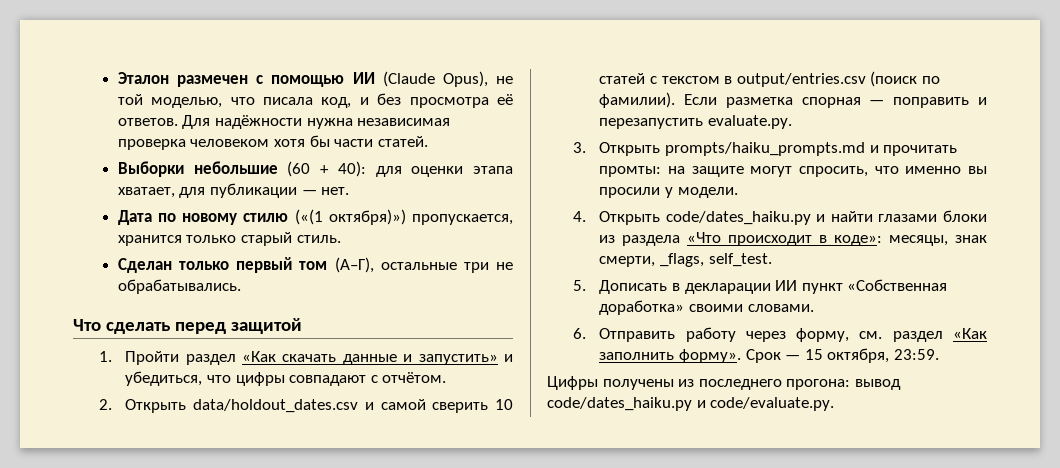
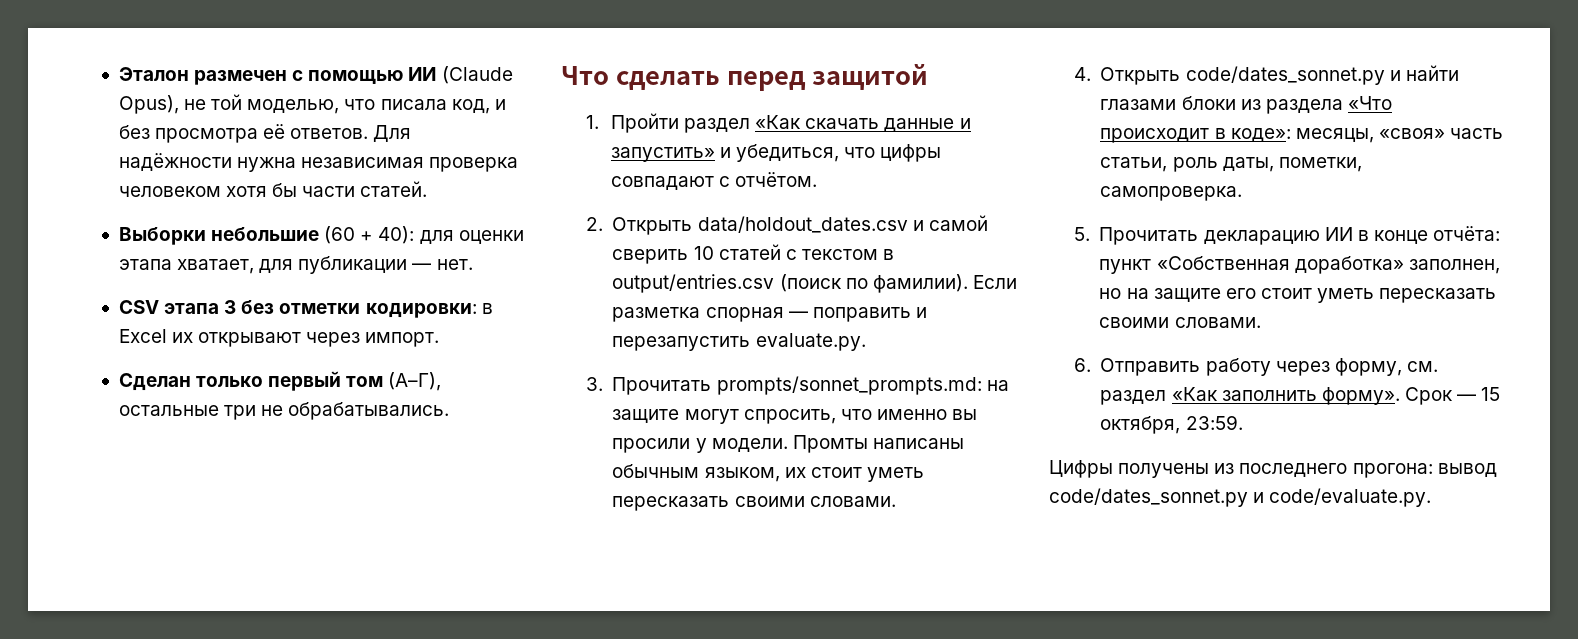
- Дата по новому стилю («(1 октября)») пропускается, хранится только старый стиль.
+ CSV этапа 3 без отметки кодировки: в Excel их открывают через импорт.
- 3. Открыть prompts/haiku_prompts.md и прочитать промты: на защите могут спросить, что именно вы просили у модели.
+ 3. Прочитать prompts/sonnet_prompts.md: на защите могут спросить, что именно вы просили у модели. Промты написаны обычным языком, их стоит уметь пересказать своими словами.
- 4. Открыть code/dates_haiku.py и найти глазами блоки из раздела «Что происходит в коде»: месяцы, знак смерти, _flags, self_test.
- 5. Дописать в декларации ИИ пункт «Собственная доработка» своими словами.
+ 4. Открыть code/dates_sonnet.py и найти глазами блоки из раздела «Что происходит в коде»: месяцы, «своя» часть статьи, роль даты, пометки, самопроверка.
+ 5. Прочитать декларацию ИИ в конце отчёта: пункт «Собственная доработка» заполнен, но на защите его стоит уметь пересказать своими словами.
- Цифры получены из последнего прогона: вывод code/dates_haiku.py и code/evaluate.py.
+ Цифры получены из последнего прогона: вывод code/dates_sonnet.py и code/evaluate.py.

